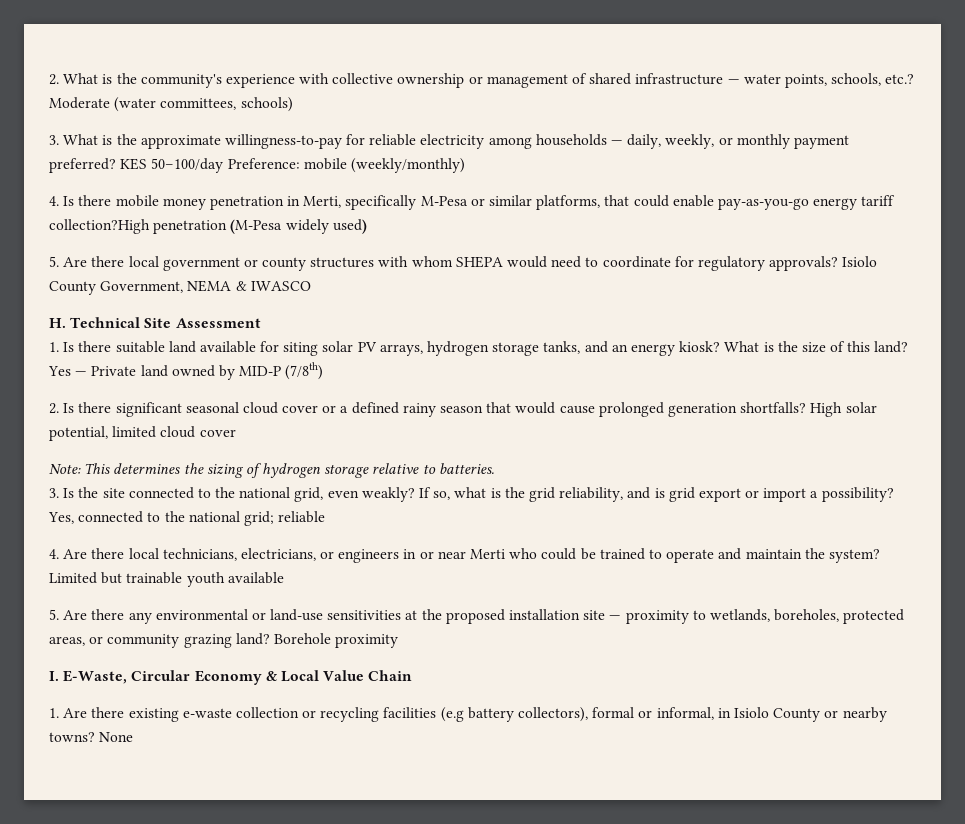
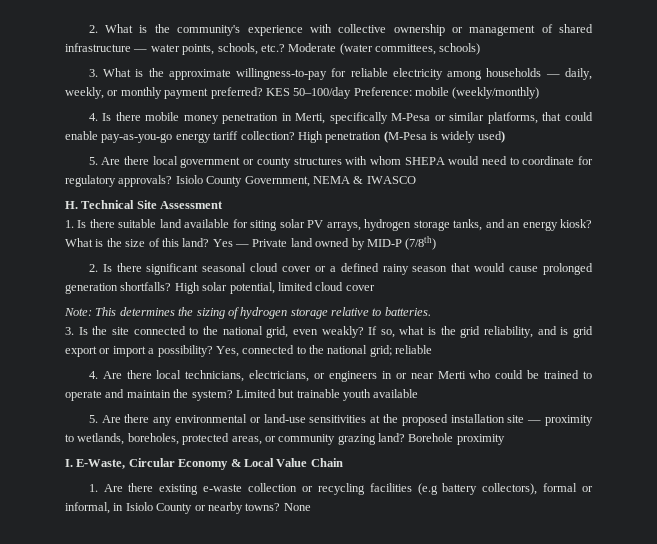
- 4. Is there mobile money penetration in Merti, specifically M-Pesa or similar platforms, that could enable pay-as-you-go energy tariff collection?High penetration (M-Pesa widely used)
+ 4. Is there mobile money penetration in Merti, specifically M-Pesa or similar platforms, that could enable pay-as-you-go energy tariff collection? High penetration (M-Pesa is widely used)

